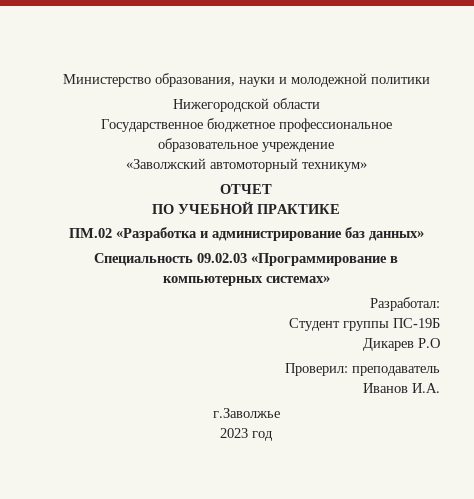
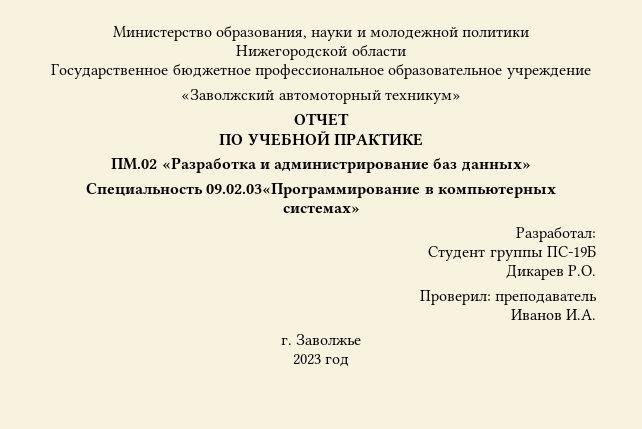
- Специальность 09.02.03 «Программирование в компьютерных системах»
+ Специальность 09.02.03«Программирование в компьютерных системах»
- Дикарев Р.О
+ Дикарев Р.О.
- г.Заволжье
+ г. Заволжье

